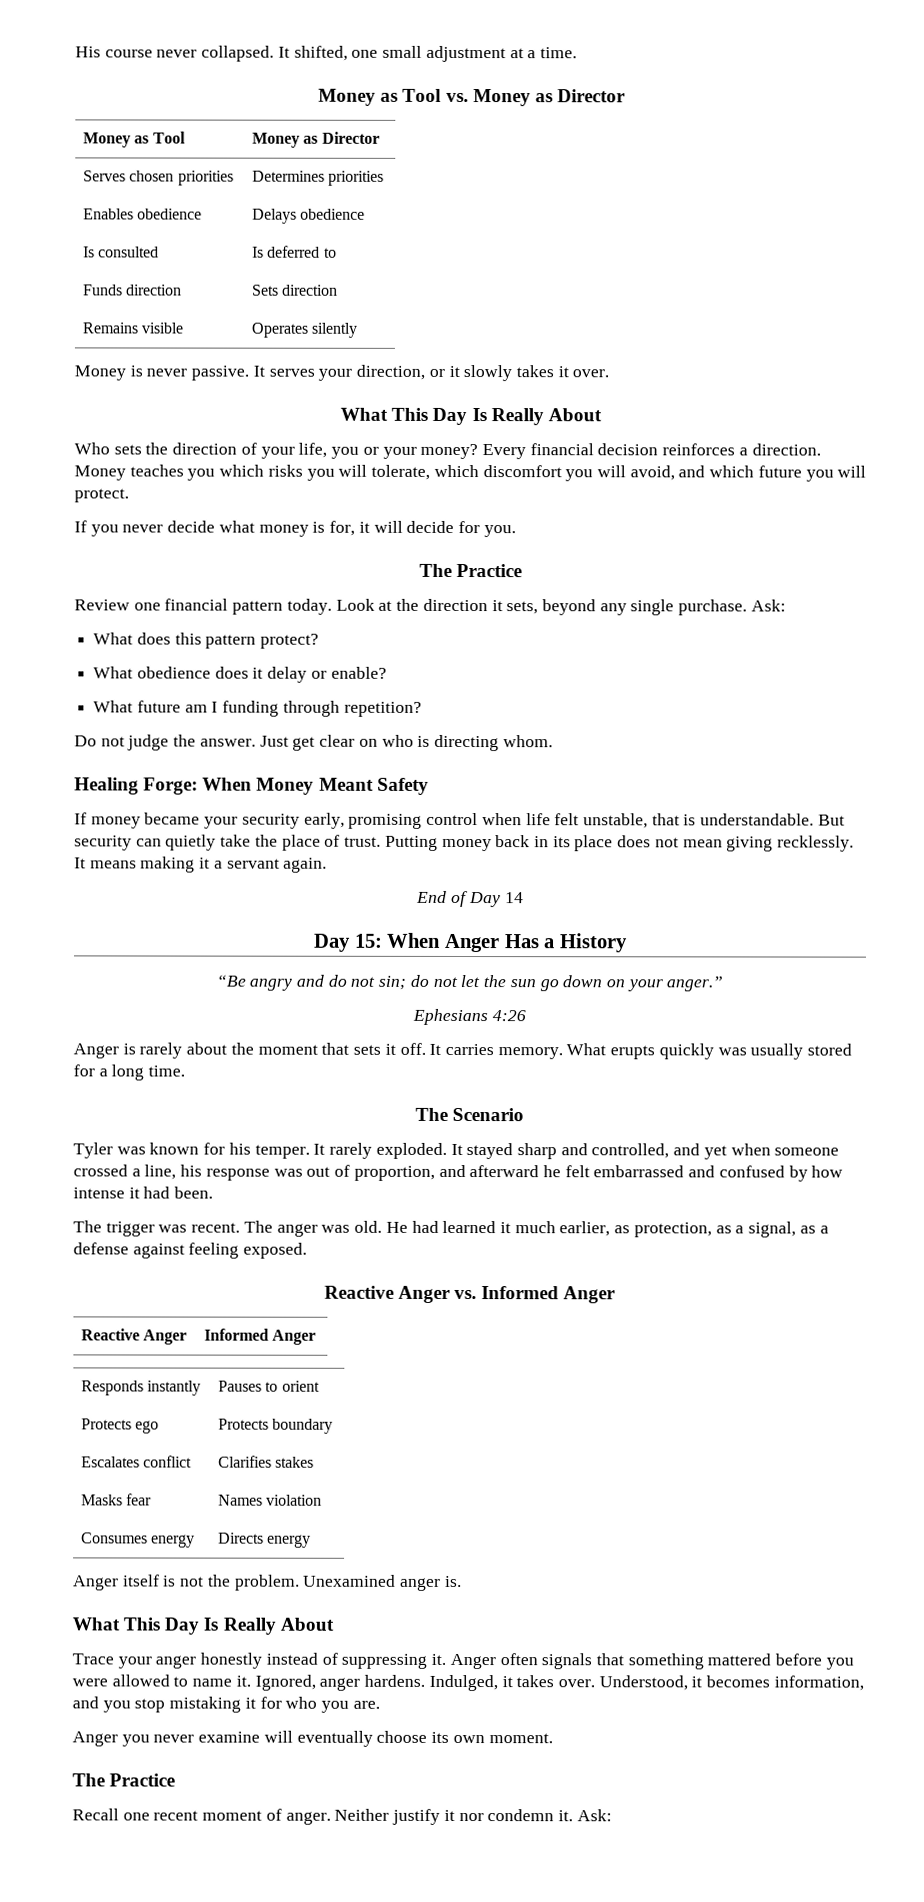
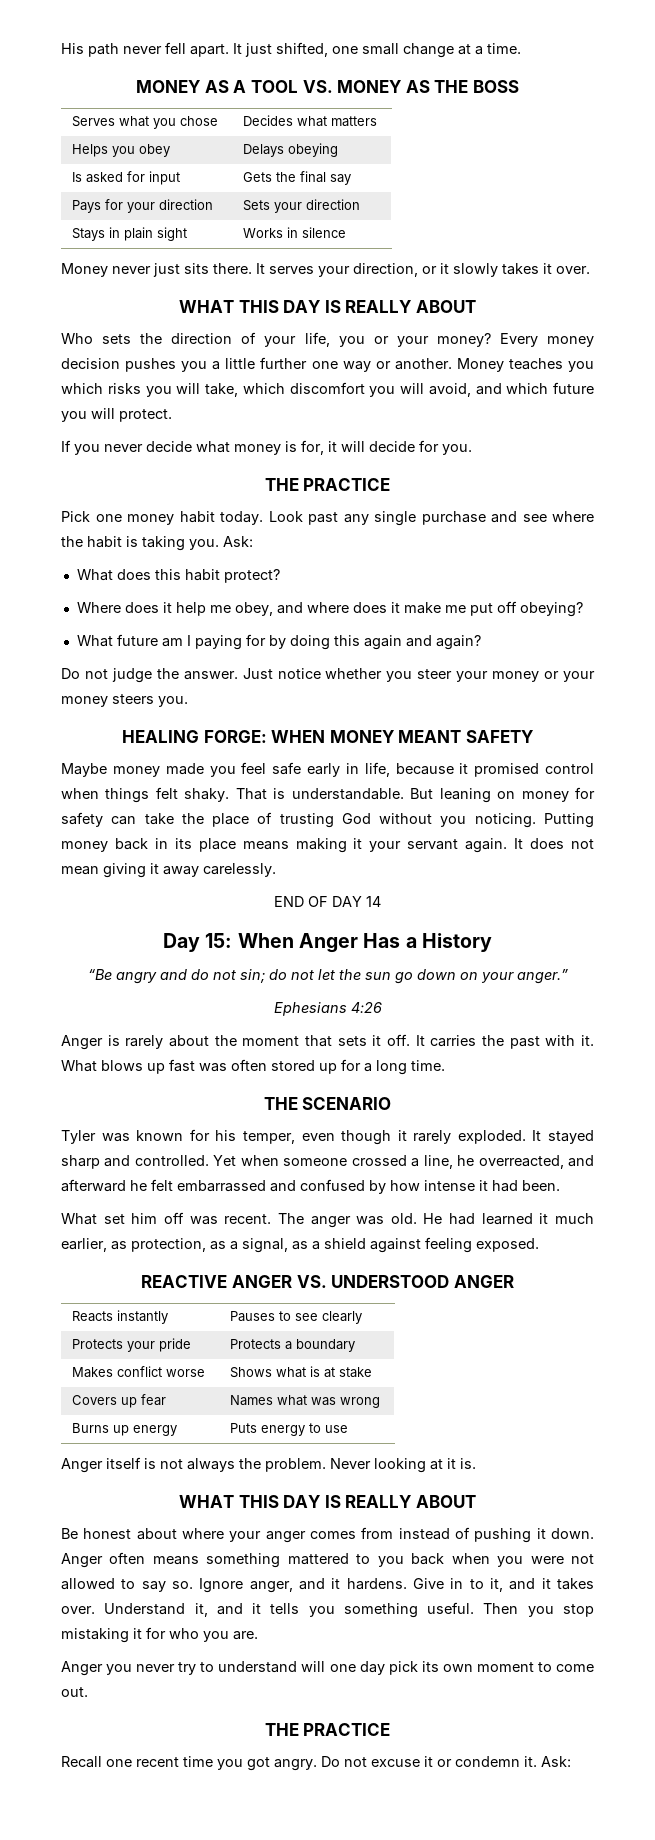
- His course never collapsed. It shifted, one small adjustment at a time.
+ His path never fell apart. It just shifted, one small change at a time.
- Money as Tool vs. Money as Director
- Money as Tool | Money as Director
- Serves chosen priorities | Determines priorities
- Enables obedience | Delays obedience
- Is consulted | Is deferred to
- Funds direction | Sets direction
+ MONEY AS A TOOL VS. MONEY AS THE BOSS
+ Serves what you chose | Decides what matters
+ Helps you obey | Delays obeying
+ Is asked for input | Gets the final say
+ Pays for your direction | Sets your direction
- Remains visible | Operates silently
- Money is never passive.
+ Stays in plain sight | Works in silence
+ Money never just sits there.
  It serves your direction, or it slowly takes it over.
- What This Day Is Really About
+ WHAT THIS DAY IS REALLY ABOUT
- Every financial decision reinforces a direction.
+ Every money decision pushes you a little further one way or another.
- Money teaches you which risks you will tolerate, which discomfort you will avoid, and which future you will protect.
+ Money teaches you which risks you will take, which discomfort you will avoid, and which future you will protect.
  If you never decide what money is for, it will decide for you.
- The Practice
- Review one financial pattern today. Look at the direction it sets, beyond any single purchase.
+ THE PRACTICE
+ Pick one money habit today. Look past any single purchase and see where the habit is taking you.
- What does this pattern protect?
+ What does this habit protect?
- What obedience does it delay or enable?
- What future am I funding through repetition?
+ Where does it help me obey, and where does it make me put off obeying?
+ What future am I paying for by doing this again and again?
- Just get clear on who is directing whom.
- Healing Forge: When Money Meant Safety
- If money became your security early, promising control when life felt unstable, that is understandable. But security can quietly take the place of trust.
+ Just notice whether you steer your money or your money steers you.
+ HEALING FORGE: WHEN MONEY MEANT SAFETY
+ Maybe money made you feel safe early in life, because it promised control when things felt shaky. That is understandable. But leaning on money for safety can take the place of trusting God without you noticing.
- Putting money back in its place does not mean giving recklessly. It means making it a servant again.
- End of Day 14
+ Putting money back in its place means making it your servant again. It does not mean giving it away carelessly.
+ END OF DAY 14
- It carries memory. What erupts quickly was usually stored for a long time.
+ It carries the past with it. What blows up fast was often stored up for a long time.
- The Scenario
+ THE SCENARIO
- Tyler was known for his temper. It rarely exploded.
+ Tyler was known for his temper, even though it rarely exploded.
- It stayed sharp and controlled, and yet when someone crossed a line, his response was out of proportion, and afterward he felt embarrassed and confused by how intense it had been.
+ It stayed sharp and controlled. Yet when someone crossed a line, he overreacted, and afterward he felt embarrassed and confused by how intense it had been.
- The trigger was recent.
+ What set him off was recent.
- He had learned it much earlier, as protection, as a signal, as a defense against feeling exposed.
+ He had learned it much earlier, as protection, as a signal, as a shield against feeling exposed.
- Reactive Anger vs. Informed Anger
- Reactive Anger | Informed Anger
- Responds instantly | Pauses to orient
- Protects ego | Protects boundary
+ REACTIVE ANGER VS. UNDERSTOOD ANGER
+ Reacts instantly | Pauses to see clearly
+ Protects your pride | Protects a boundary
- Escalates conflict | Clarifies stakes
- Masks fear | Names violation
- Consumes energy | Directs energy
+ Makes conflict worse | Shows what is at stake
+ Covers up fear | Names what was wrong
+ Burns up energy | Puts energy to use
- Anger itself is not the problem.
+ Anger itself is not always the problem.
- Unexamined anger is.
- What This Day Is Really About
- Trace your anger honestly instead of suppressing it. Anger often signals that something mattered before you were allowed to name it. Ignored, anger hardens. Indulged, it takes over. Understood, it becomes information, and you stop mistaking it for who you are.
+ Never looking at it is.
+ WHAT THIS DAY IS REALLY ABOUT
+ Be honest about where your anger comes from instead of pushing it down. Anger often means something mattered to you back when you were not allowed to say so. Ignore anger, and it hardens. Give in to it, and it takes over. Understand it, and it tells you something useful. Then you stop mistaking it for who you are.
- Anger you never examine will eventually choose its own moment.
- The Practice
- Recall one recent moment of anger. Neither justify it nor condemn it.
+ Anger you never try to understand will one day pick its own moment to come out.
+ THE PRACTICE
+ Recall one recent time you got angry. Do not excuse it or condemn it.

